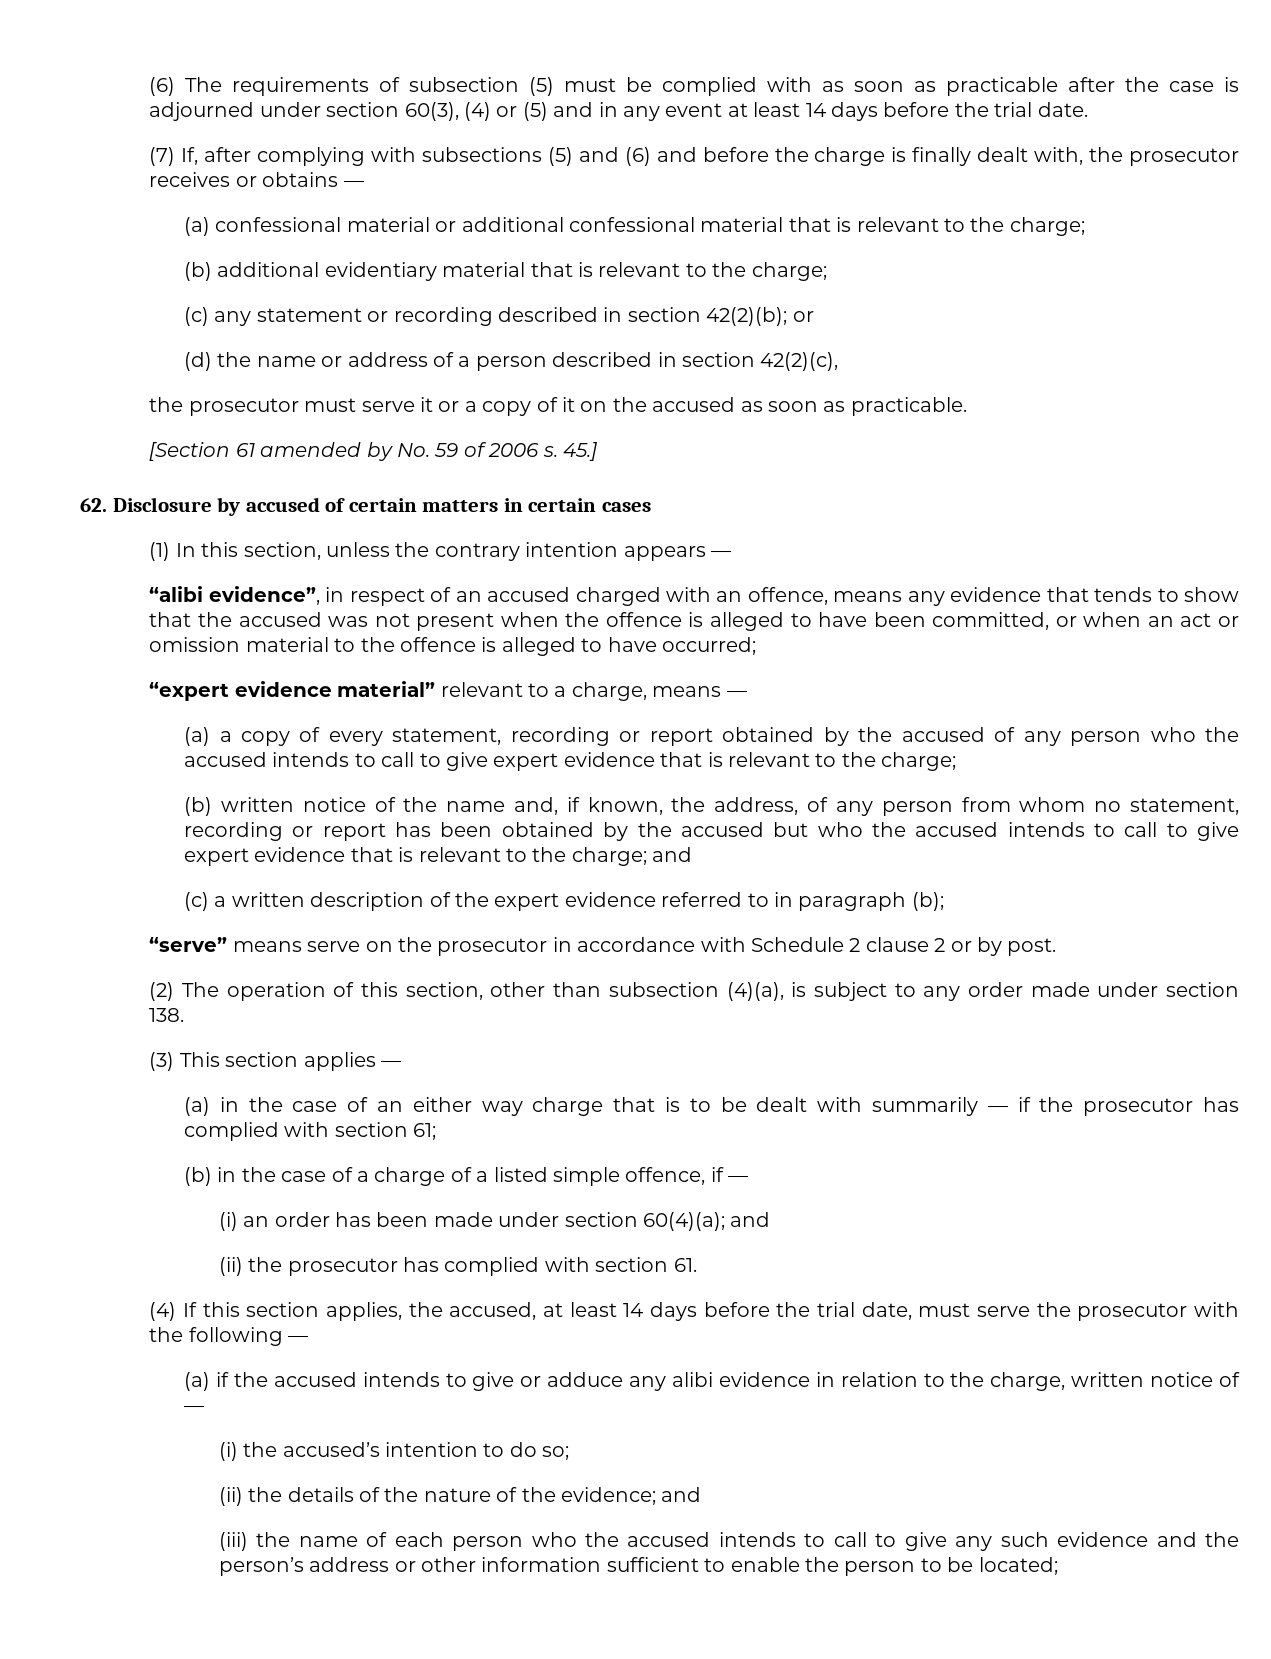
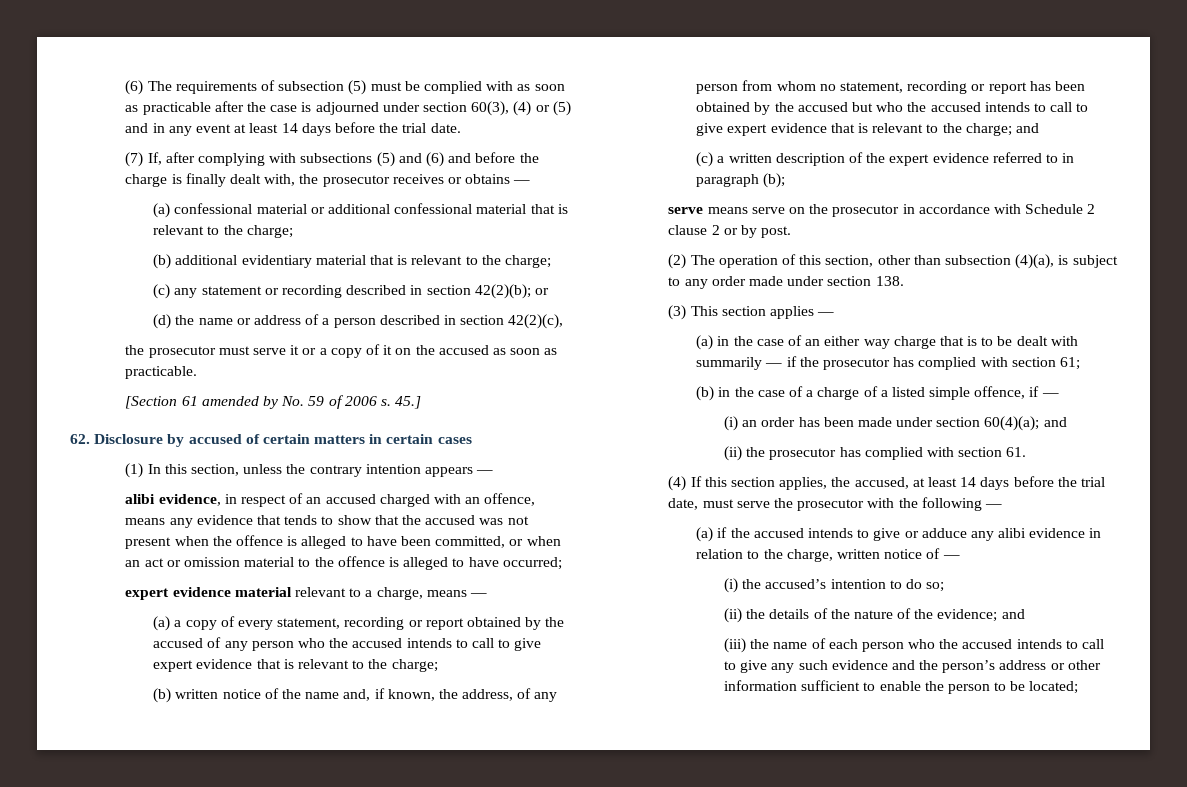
- “alibi evidence”, in respect of an accused charged with an offence, means any evidence that tends to show that the accused was not present when the offence is alleged to have been committed, or when an act or omission material to the offence is alleged to have occurred;
+ alibi evidence, in respect of an accused charged with an offence, means any evidence that tends to show that the accused was not present when the offence is alleged to have been committed, or when an act or omission material to the offence is alleged to have occurred;
- “expert evidence material” relevant to a charge, means —
+ expert evidence material relevant to a charge, means —
- “serve” means serve on the prosecutor in accordance with Schedule 2 clause 2 or by post.
+ serve means serve on the prosecutor in accordance with Schedule 2 clause 2 or by post.

